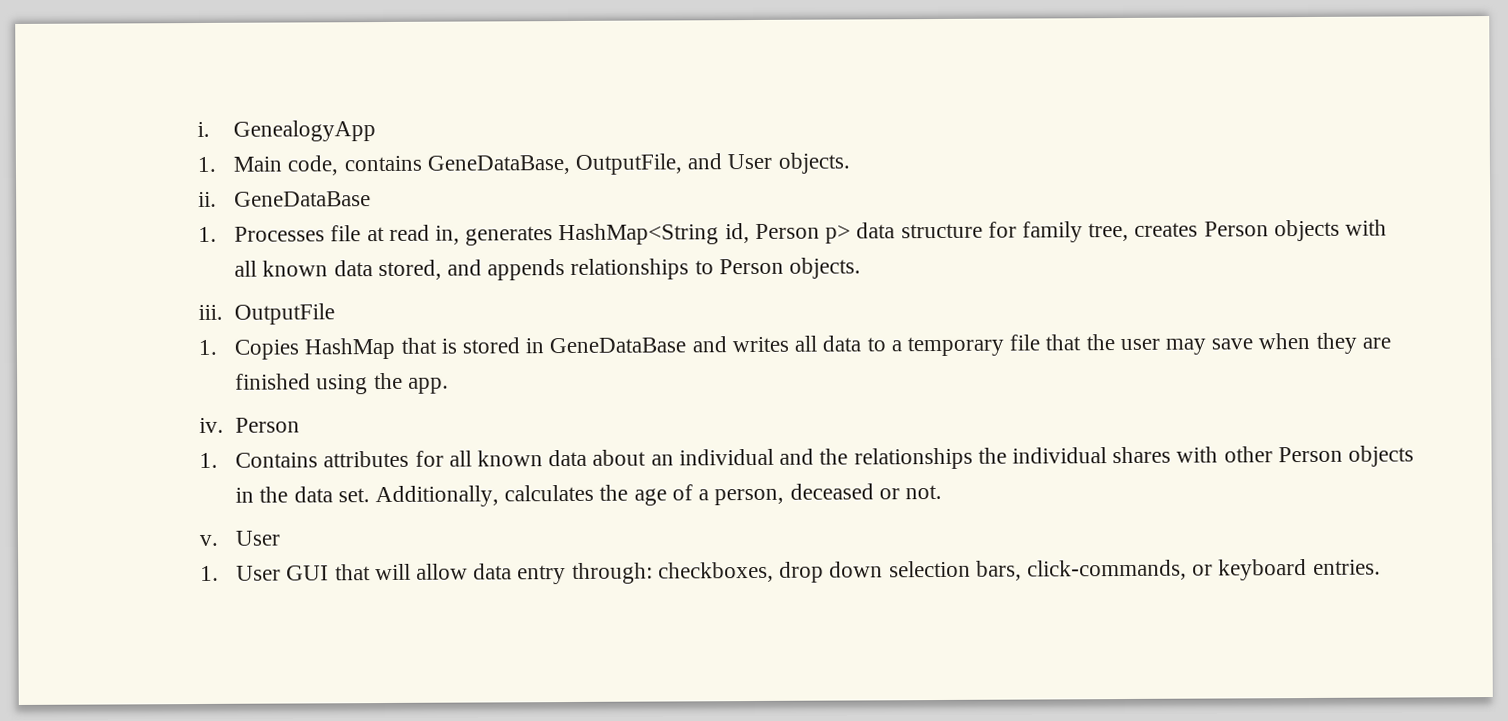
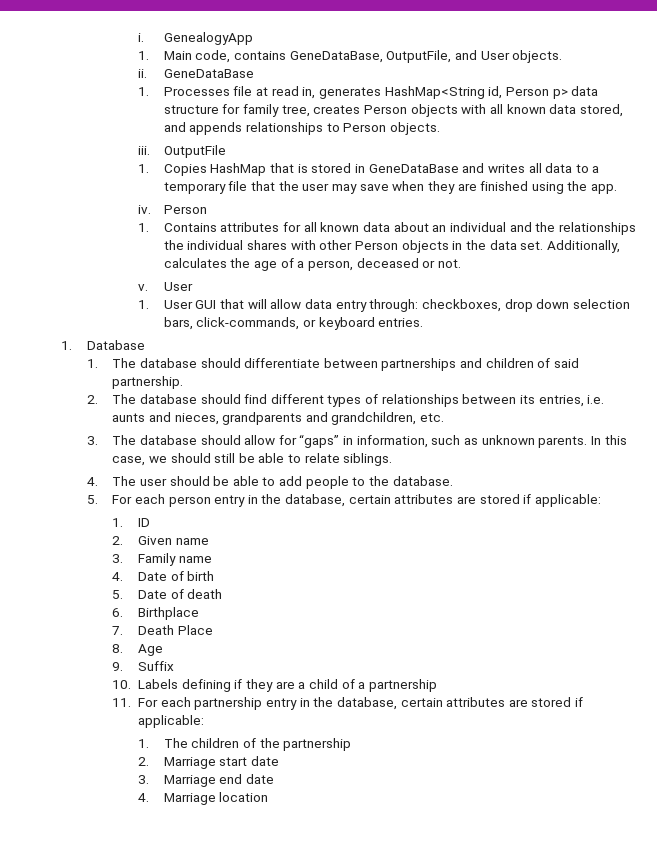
+ 1. Database
+ 1. The database should differentiate between partnerships and children of said partnership.
+ 2. The database should find different types of relationships between its entries, i.e. aunts and nieces, grandparents and grandchildren, etc.
+ 3. The database should allow for “gaps” in information, such as unknown parents. In this case, we should still be able to relate siblings.
+ 4. The user should be able to add people to the database.
+ 5. For each person entry in the database, certain attributes are stored if applicable:
+ 1. ID
+ 2. Given name
+ 3. Family name
+ 4. Date of birth
+ 5. Date of death
+ 6. Birthplace
+ 7. Death Place
+ 8. Age
+ 9. Suffix
+ 10. Labels defining if they are a child of a partnership
+ 11. For each partnership entry in the database, certain attributes are stored if applicable:
+ 1. The children of the partnership
+ 2. Marriage start date
+ 3. Marriage end date
+ 4. Marriage location

